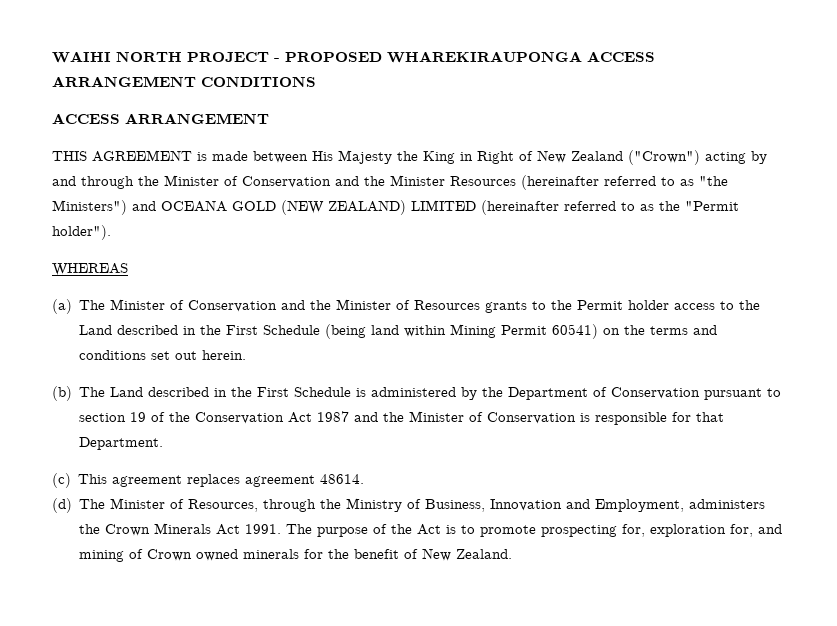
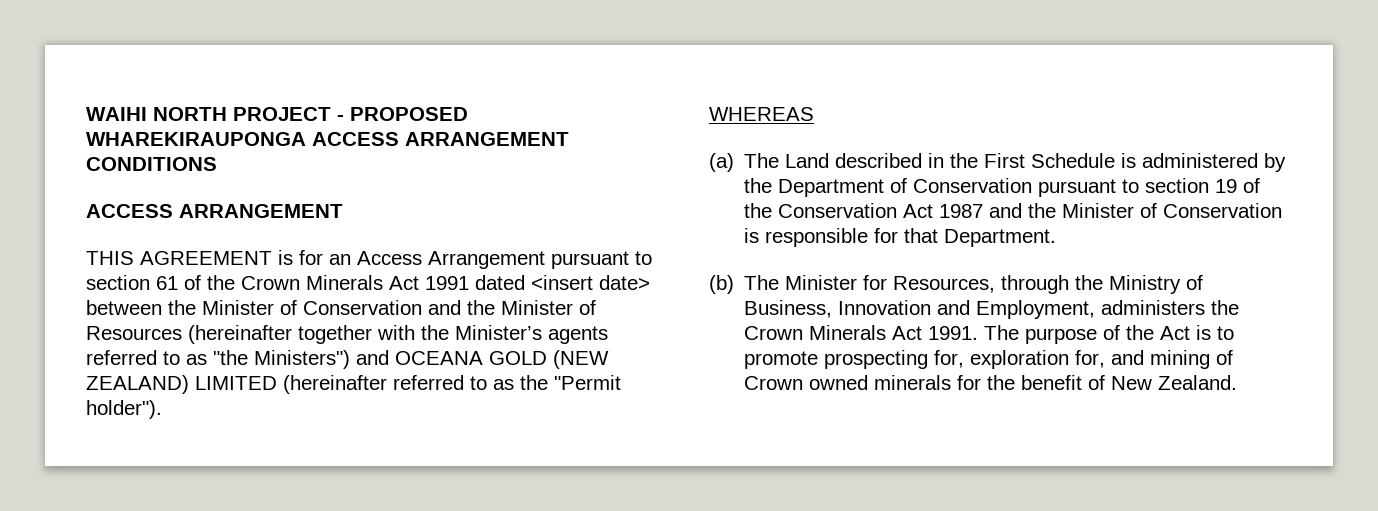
- THIS AGREEMENT is made between His Majesty the King in Right of New Zealand ("Crown") acting by and through the Minister of Conservation and the Minister Resources (hereinafter referred to as "the Ministers") and OCEANA GOLD (NEW ZEALAND) LIMITED (hereinafter referred to as the "Permit holder").
+ THIS AGREEMENT is for an Access Arrangement pursuant to section 61 of the Crown Minerals Act 1991 dated <insert date> between the Minister of Conservation and the Minister of Resources (hereinafter together with the Minister’s agents referred to as "the Ministers") and OCEANA GOLD (NEW ZEALAND) LIMITED (hereinafter referred to as the "Permit holder").
- (a) The Minister of Conservation and the Minister of Resources grants to the Permit holder access to the Land described in the First Schedule (being land within Mining Permit 60541) on the terms and conditions set out herein.
- (b) The Land described in the First Schedule is administered by the Department of Conservation pursuant to section 19 of the Conservation Act 1987 and the Minister of Conservation is responsible for that Department.
+ (a) The Land described in the First Schedule is administered by the Department of Conservation pursuant to section 19 of the Conservation Act 1987 and the Minister of Conservation is responsible for that Department.
- (c) This agreement replaces agreement 48614.
- (d) The Minister of Resources, through the Ministry of Business, Innovation and Employment, administers the Crown Minerals Act 1991.
+ (b) The Minister for Resources, through the Ministry of Business, Innovation and Employment, administers the Crown Minerals Act 1991.

